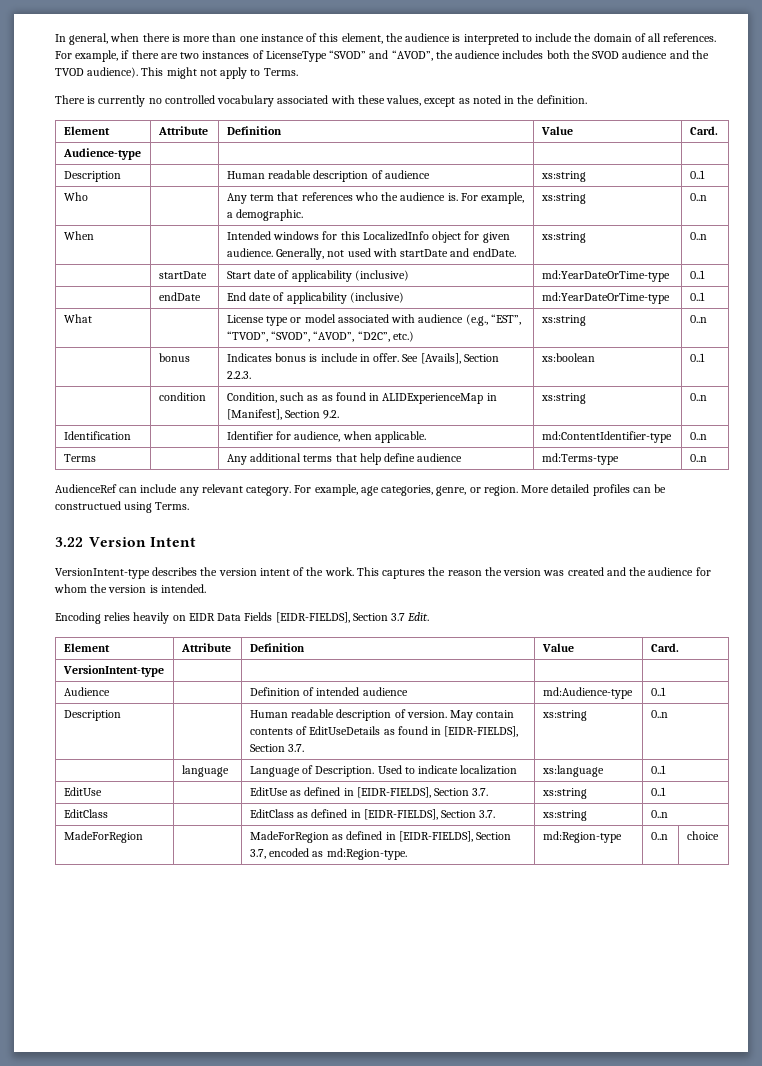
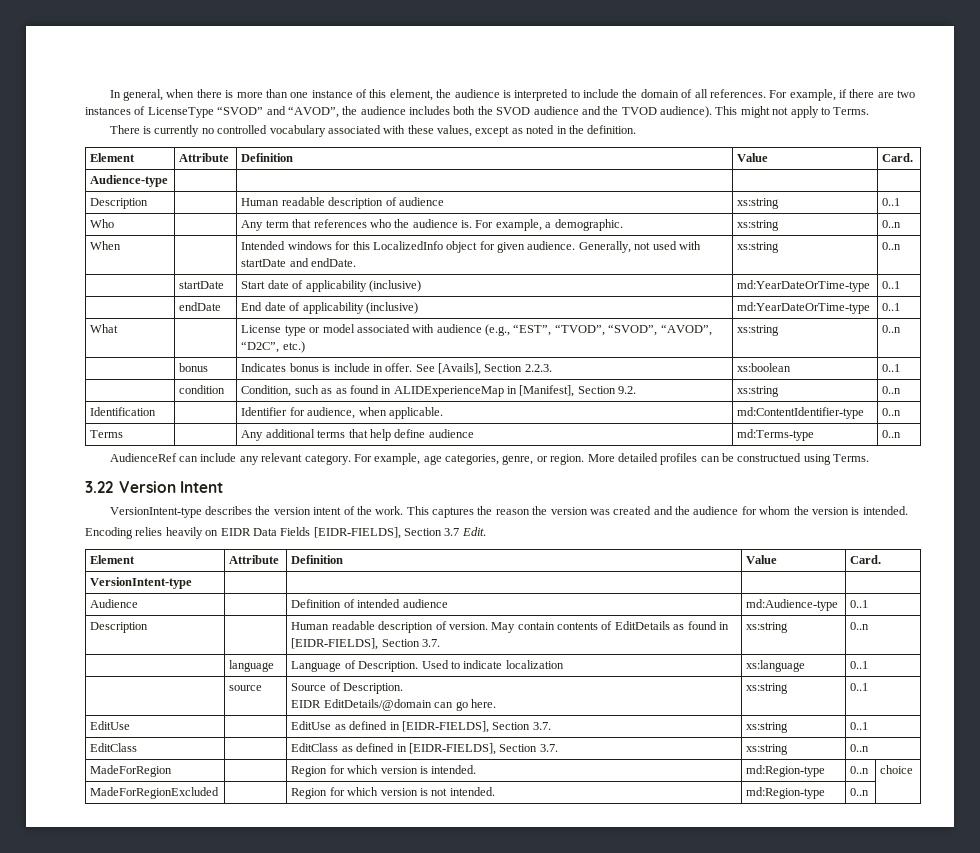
- Description | | Human readable description of version. May contain contents of EditUseDetails as found in [EIDR-FIELDS], Section 3.7. | xs:string | 0..n
+ Description | | Human readable description of version. May contain contents of EditDetails as found in [EIDR-FIELDS], Section 3.7. | xs:string | 0..n
+ | source | Source of Description.
+ EIDR EditDetails/@domain can go here. | xs:string | 0..1
- MadeForRegion | | MadeForRegion as defined in [EIDR-FIELDS], Section 3.7, encoded as md:Region-type. | md:Region-type | 0..n | choice
+ MadeForRegion | | Region for which version is intended. | md:Region-type | 0..n | choice
+ MadeForRegionExcluded | | Region for which version is not intended. | md:Region-type | 0..n |

